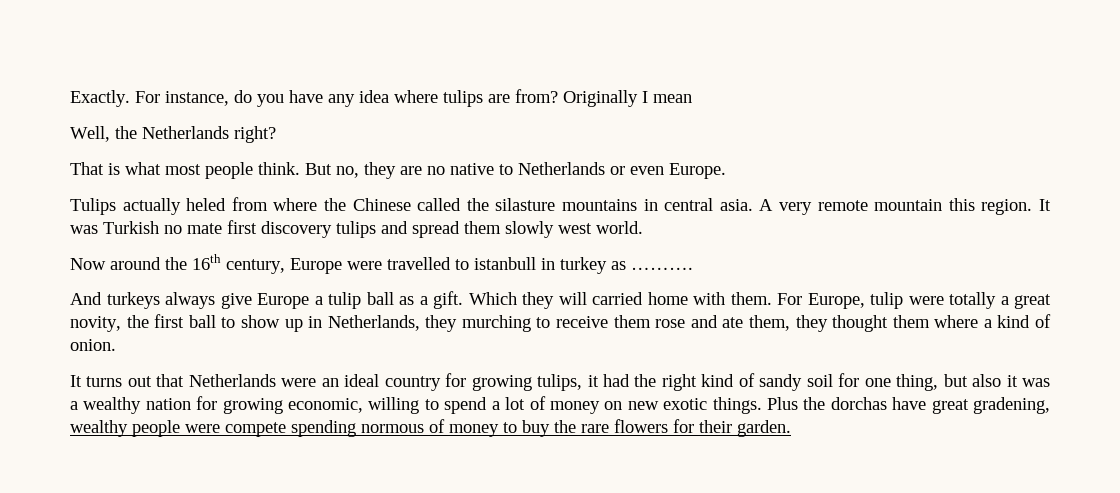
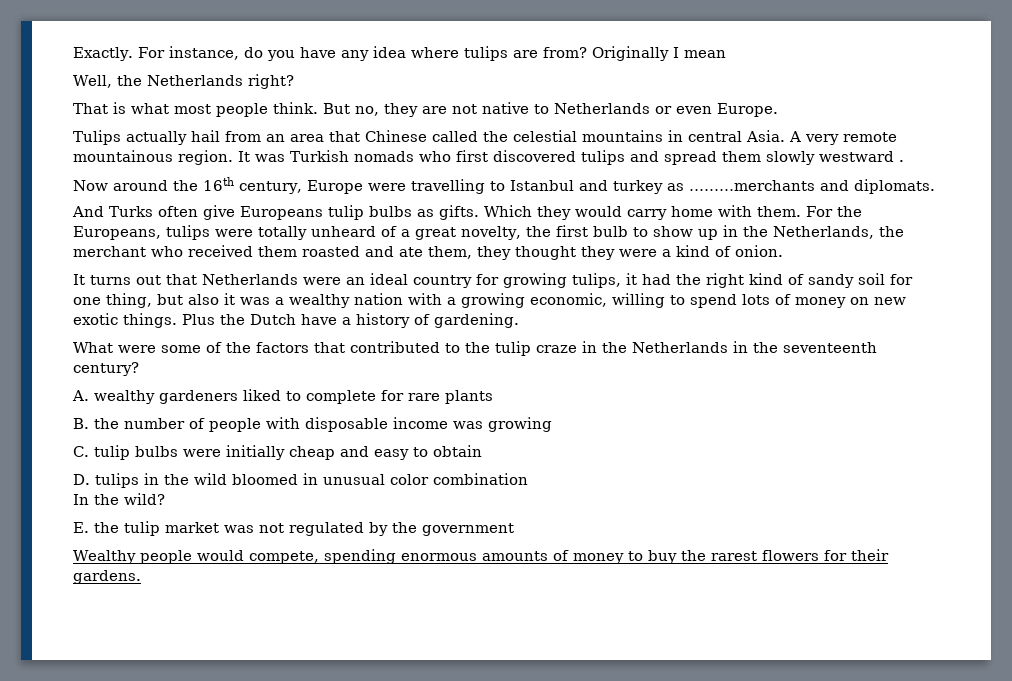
- But no, they are no native to Netherlands or even Europe.
+ But no, they are not native to Netherlands or even Europe.
- Tulips actually heled from where the Chinese called the silasture mountains in central asia.
+ Tulips actually hail from an area that Chinese called the celestial mountains in central Asia.
- A very remote mountain this region.
+ A very remote mountainous region.
- It was Turkish no mate first discovery tulips and spread them slowly west world.
+ It was Turkish nomads who first discovered tulips and spread them slowly westward .
- Now around the 16th century, Europe were travelled to istanbull in turkey as ……….
- And turkeys always give Europe a tulip ball as a gift. Which they will carried home with them. For Europe, tulip were totally a great novity, the first ball to show up in Netherlands, they murching to receive them rose and ate them, they thought them where a kind of onion.
+ Now around the 16th century, Europe were travelling to Istanbul and turkey as ………merchants and diplomats.
+ And Turks often give Europeans tulip bulbs as gifts. Which they would carry home with them. For the Europeans, tulips were totally unheard of a great novelty, the first bulb to show up in the Netherlands, the merchant who received them roasted and ate them, they thought they were a kind of onion.
- It turns out that Netherlands were an ideal country for growing tulips, it had the right kind of sandy soil for one thing, but also it was a wealthy nation for growing economic, willing to spend a lot of money on new exotic things.
+ It turns out that Netherlands were an ideal country for growing tulips, it had the right kind of sandy soil for one thing, but also it was a wealthy nation with a growing economic, willing to spend lots of money on new exotic things.
- Plus the dorchas have great gradening, wealthy people were compete spending normous of money to buy the rare flowers for their garden.
+ Plus the Dutch have a history of gardening.
+ What were some of the factors that contributed to the tulip craze in the Netherlands in the seventeenth century?
+ A. wealthy gardeners liked to complete for rare plants
+ B. the number of people with disposable income was growing
+ C. tulip bulbs were initially cheap and easy to obtain
+ D. tulips in the wild bloomed in unusual color combination
+ In the wild?
+ E. the tulip market was not regulated by the government
+ Wealthy people would compete, spending enormous amounts of money to buy the rarest flowers for their gardens.

